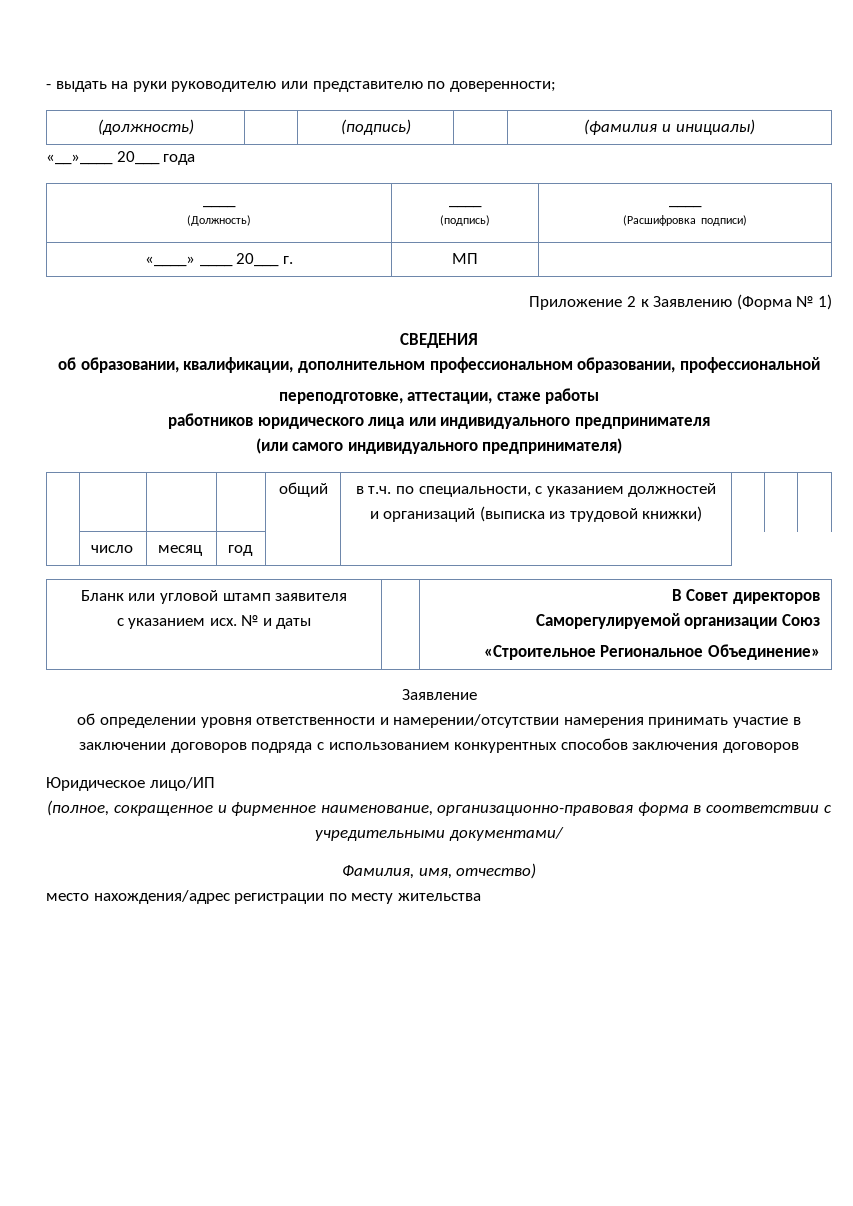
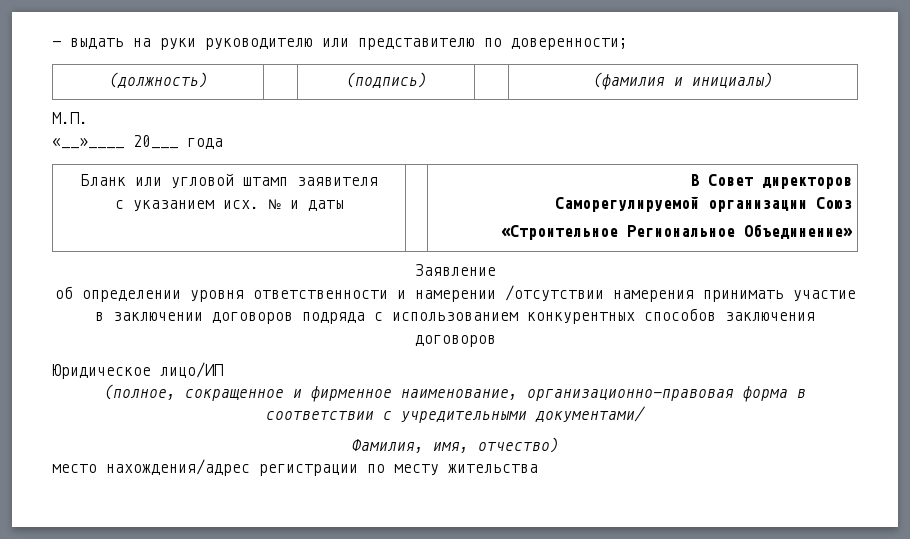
+ М.П.
  «__»____ 20___ года
- ____
- (Должность) | ____
- (подпись) | ____
- (Расшифровка подписи)
- «____» ____ 20___ г. | МП |
- Приложение 2 к Заявлению (Форма № 1)
- СВЕДЕНИЯ
- об образовании, квалификации, дополнительном профессиональном образовании, профессиональной
- переподготовке, аттестации, стаже работы
- работников юридического лица или индивидуального предпринимателя
- (или самого индивидуального предпринимателя)
- | | | | общий | в т.ч. по специальности, с указанием должностей и организаций (выписка из трудовой книжки) | | |
- | число | месяц | год | |
- об определении уровня ответственности и намерении/отсутствии намерения принимать участие в заключении договоров подряда с использованием конкурентных способов заключения договоров
+ об определении уровня ответственности и намерении /отсутствии намерения принимать участие в заключении договоров подряда с использованием конкурентных способов заключения договоров

